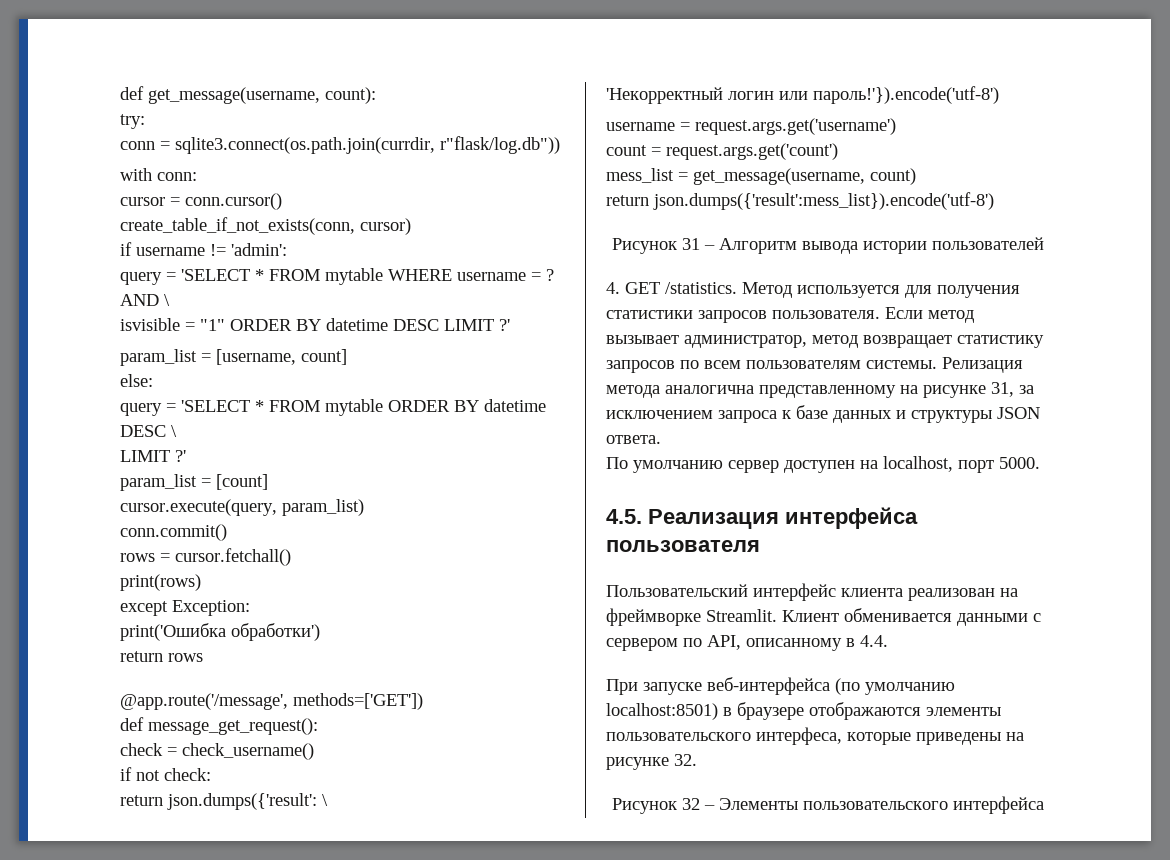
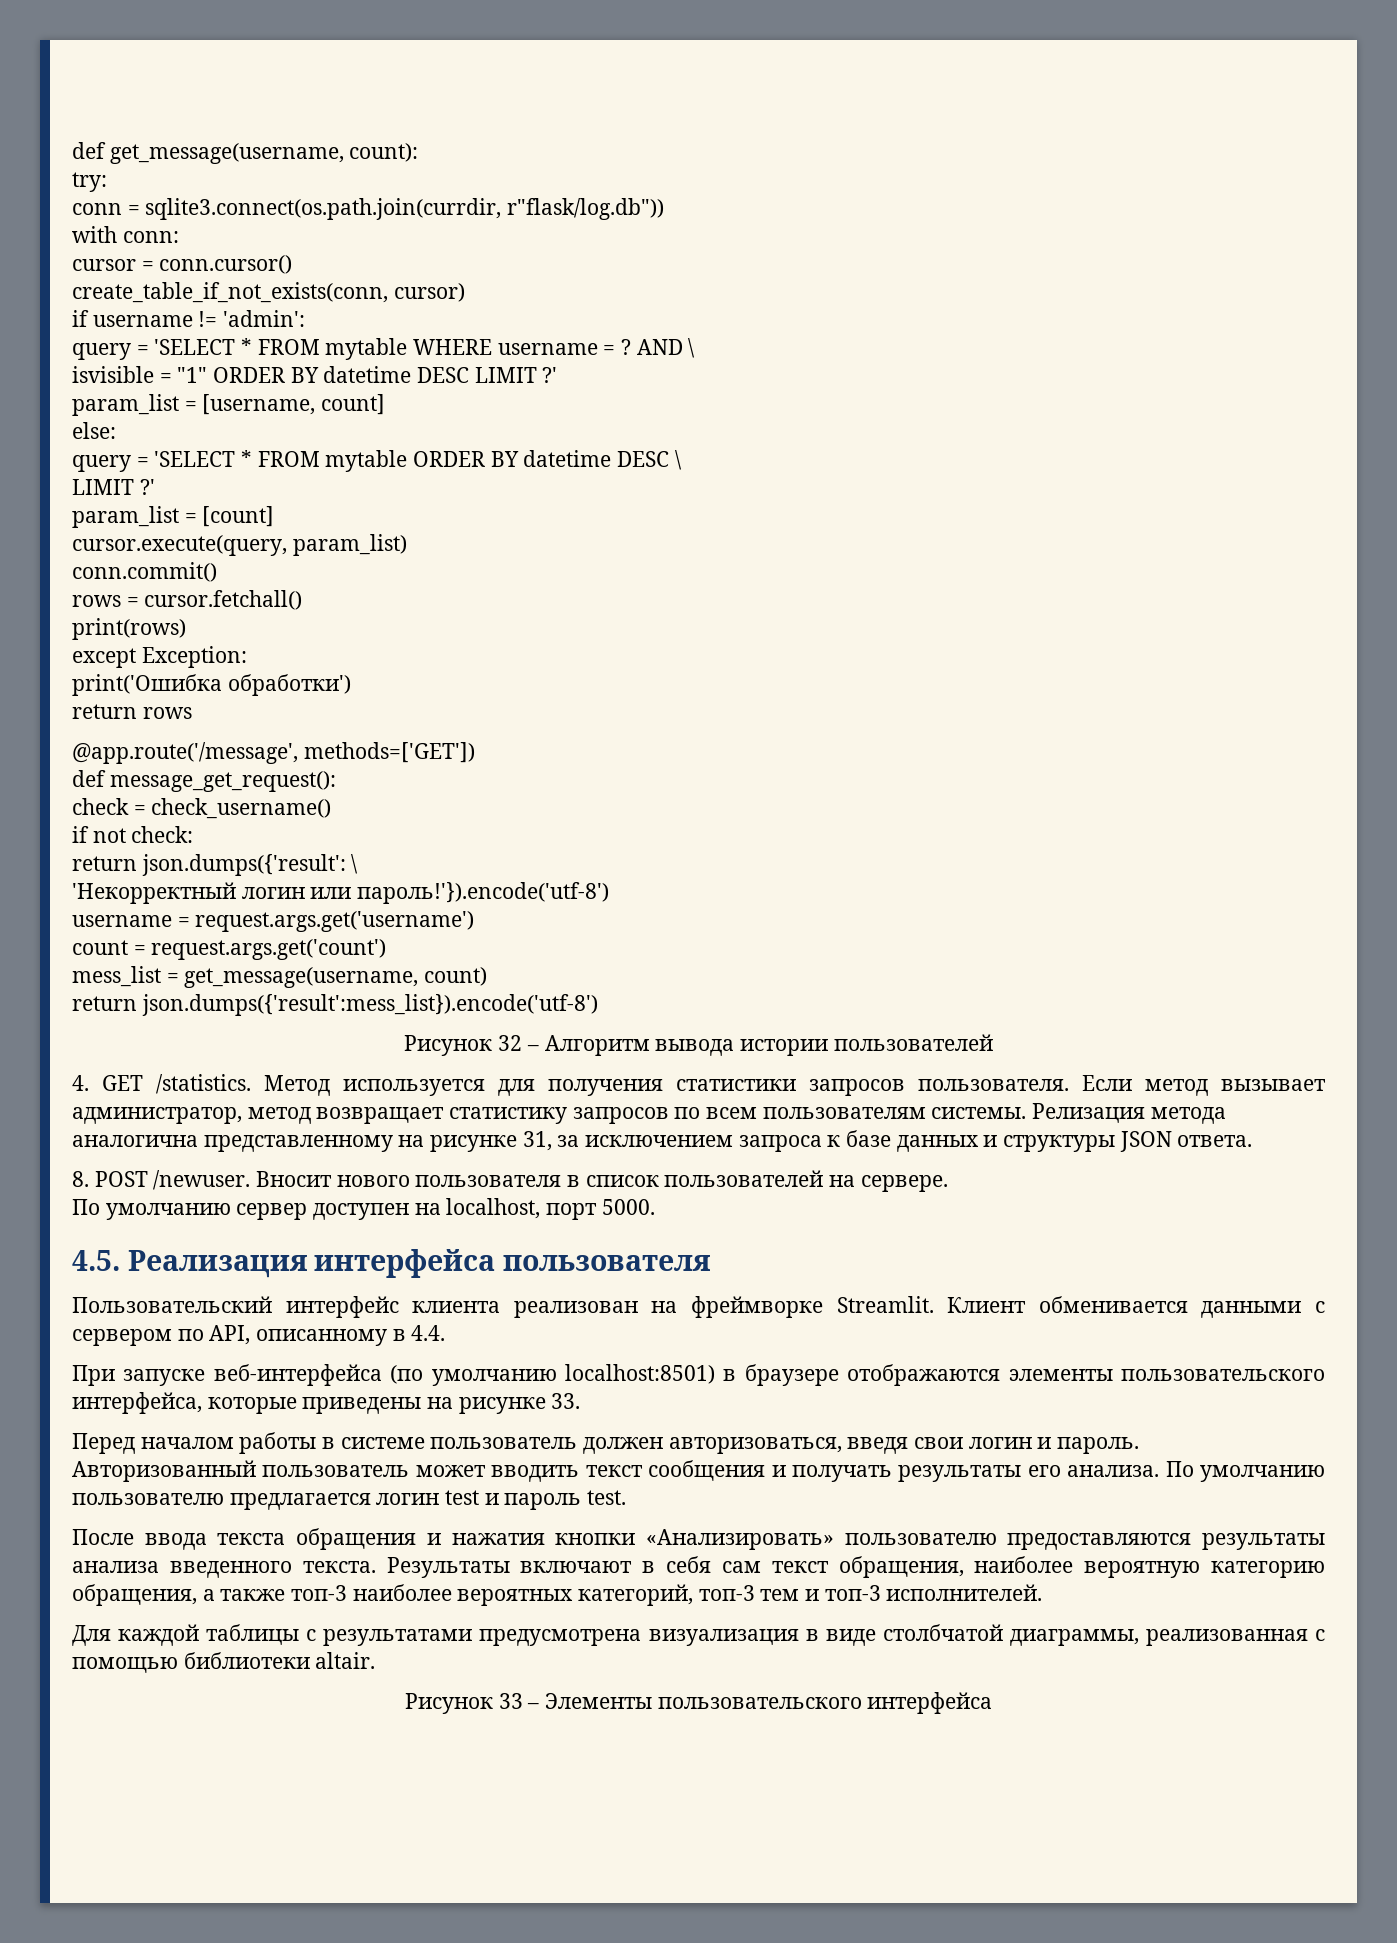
- Рисунок 31 – Алгоритм вывода истории пользователей
+ Рисунок 32 – Алгоритм вывода истории пользователей
+ 8. POST /newuser. Вносит нового пользователя в список пользователей на сервере.
- При запуске веб-интерфейса (по умолчанию localhost:8501) в браузере отображаются элементы пользовательского интерфеса, которые приведены на рисунке 32.
- Рисунок 32 – Элементы пользовательского интерфейса
+ При запуске веб-интерфейса (по умолчанию localhost:8501) в браузере отображаются элементы пользовательского интерфейса, которые приведены на рисунке 33.
+ Перед началом работы в системе пользователь должен авторизоваться, введя свои логин и пароль. Авторизованный пользователь может вводить текст сообщения и получать результаты его анализа. По умолчанию пользователю предлагается логин test и пароль test.
+ После ввода текста обращения и нажатия кнопки «Анализировать» пользователю предоставляются результаты анализа введенного текста. Результаты включают в себя сам текст обращения, наиболее вероятную категорию обращения, а также топ-3 наиболее вероятных категорий, топ-3 тем и топ-3 исполнителей.
+ Для каждой таблицы с результатами предусмотрена визуализация в виде столбчатой диаграммы, реализованная с помощью библиотеки altair.
+ Рисунок 33 – Элементы пользовательского интерфейса

